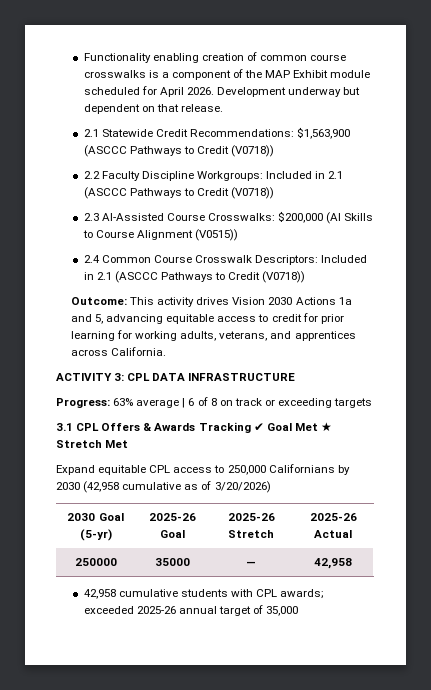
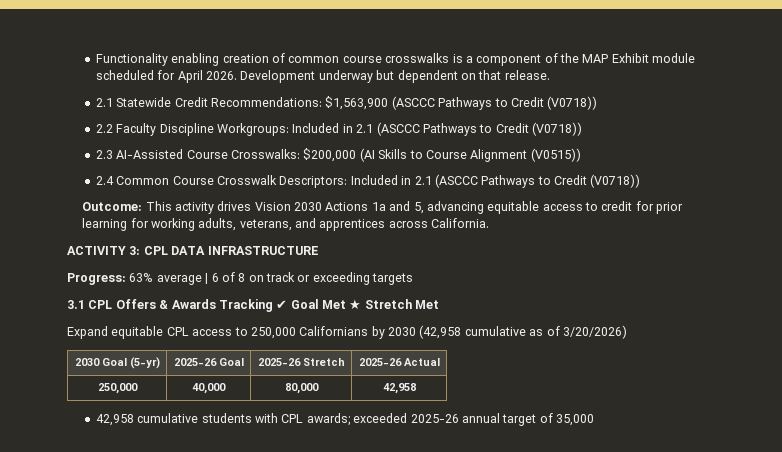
- 250000 | 35000 | — | 42,958
+ 250,000 | 40,000 | 80,000 | 42,958

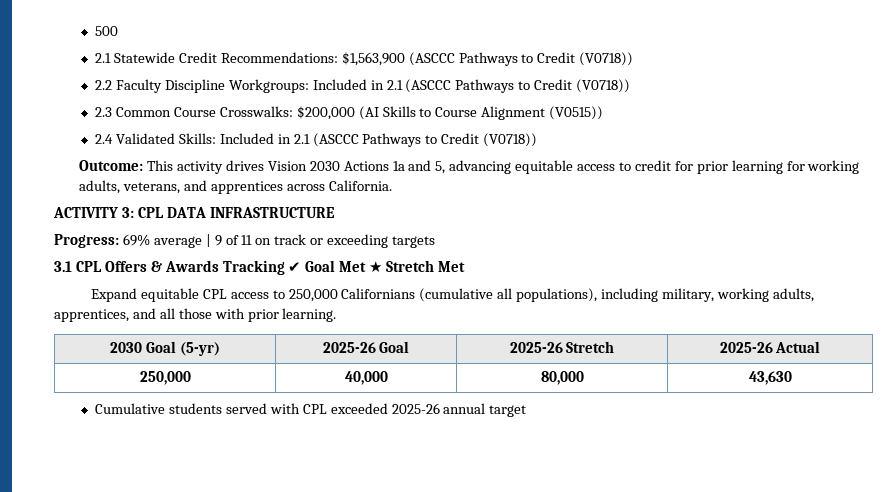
- Functionality enabling creation of common course crosswalks is a component of the MAP Exhibit module scheduled for April 2026. Development underway but dependent on that release.
+ 500
- 2.3 AI-Assisted Course Crosswalks: $200,000 (AI Skills to Course Alignment (V0515))
+ 2.3 Common Course Crosswalks: $200,000 (AI Skills to Course Alignment (V0515))
- 2.4 Common Course Crosswalk Descriptors: Included in 2.1 (ASCCC Pathways to Credit (V0718))
+ 2.4 Validated Skills: Included in 2.1 (ASCCC Pathways to Credit (V0718))
- Progress: 63% average | 6 of 8 on track or exceeding targets
+ Progress: 69% average | 9 of 11 on track or exceeding targets
- Expand equitable CPL access to 250,000 Californians by 2030 (42,958 cumulative as of 3/20/2026)
+ Expand equitable CPL access to 250,000 Californians (cumulative all populations), including military, working adults, apprentices, and all those with prior learning.
- 250,000 | 40,000 | 80,000 | 42,958
- 42,958 cumulative students with CPL awards; exceeded 2025-26 annual target of 35,000
+ 250,000 | 40,000 | 80,000 | 43,630
+ Cumulative students served with CPL exceeded 2025-26 annual target

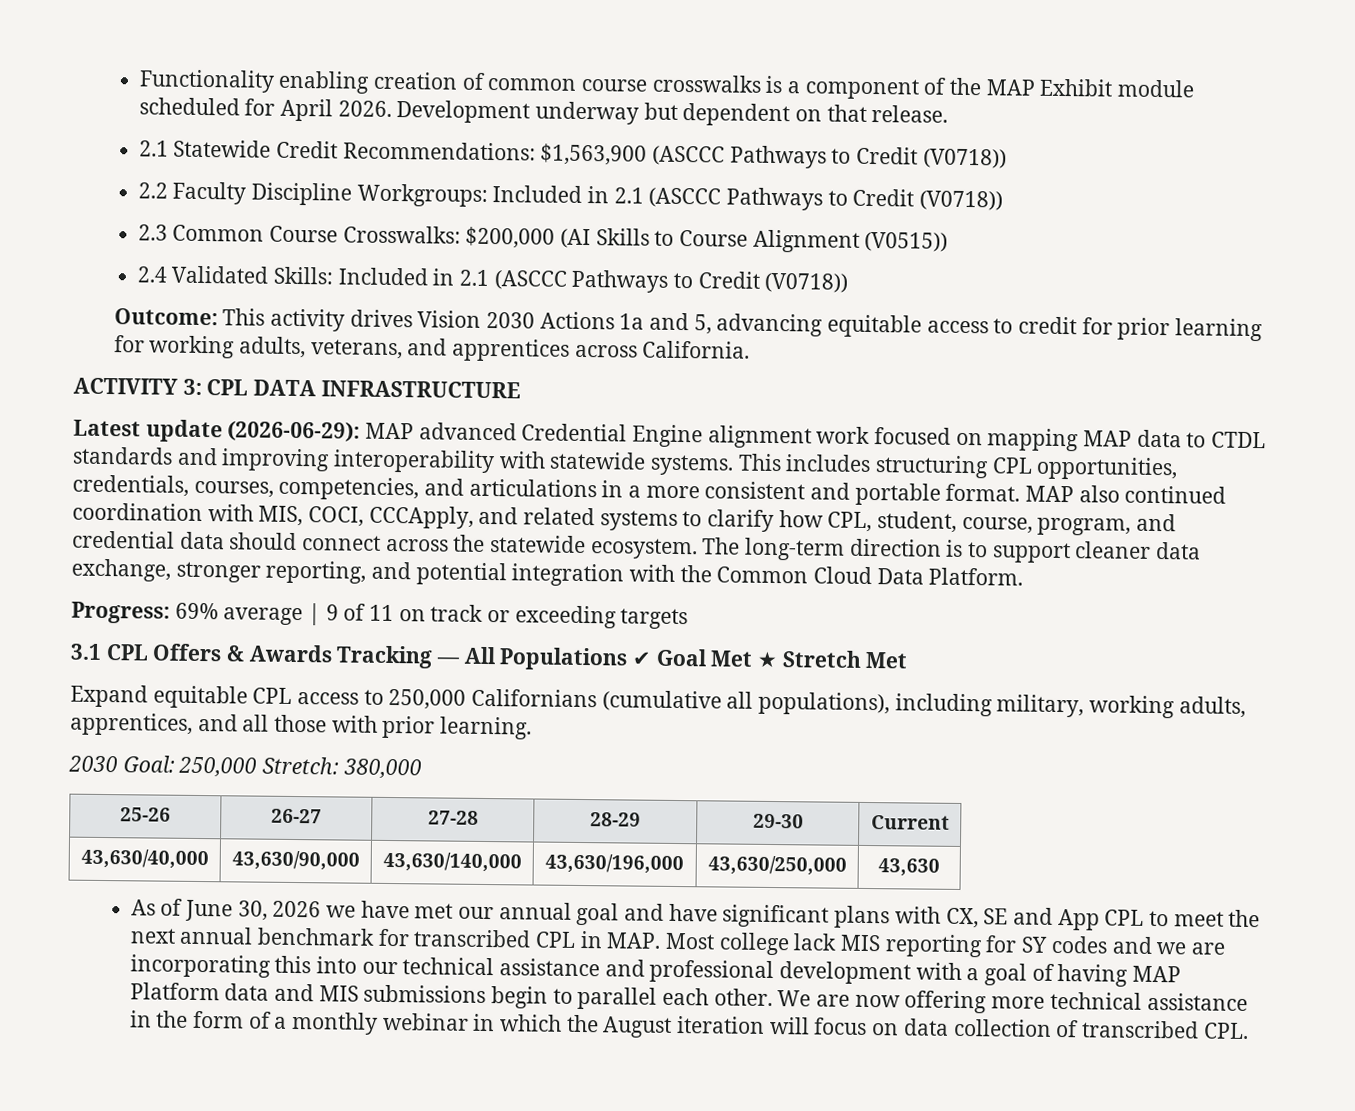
- 500
+ Functionality enabling creation of common course crosswalks is a component of the MAP Exhibit module scheduled for April 2026. Development underway but dependent on that release.
+ Latest update (2026-06-29): MAP advanced Credential Engine alignment work focused on mapping MAP data to CTDL standards and improving interoperability with statewide systems. This includes structuring CPL opportunities, credentials, courses, competencies, and articulations in a more consistent and portable format. MAP also continued coordination with MIS, COCI, CCCApply, and related systems to clarify how CPL, student, course, program, and credential data should connect across the statewide ecosystem. The long-term direction is to support cleaner data exchange, stronger reporting, and potential integration with the Common Cloud Data Platform.
- 3.1 CPL Offers & Awards Tracking ✔ Goal Met ★ Stretch Met
+ 3.1 CPL Offers & Awards Tracking — All Populations ✔ Goal Met ★ Stretch Met
- 2030 Goal (5-yr) | 2025-26 Goal | 2025-26 Stretch | 2025-26 Actual
- 250,000 | 40,000 | 80,000 | 43,630
- Cumulative students served with CPL exceeded 2025-26 annual target
+ 2030 Goal: 250,000 Stretch: 380,000
+ 25-26 | 26-27 | 27-28 | 28-29 | 29-30 | Current
+ 43,630/40,000 | 43,630/90,000 | 43,630/140,000 | 43,630/196,000 | 43,630/250,000 | 43,630
+ As of June 30, 2026 we have met our annual goal and have significant plans with CX, SE and App CPL to meet the next annual benchmark for transcribed CPL in MAP. Most college lack MIS reporting for SY codes and we are incorporating this into our technical assistance and professional development with a goal of having MAP Platform data and MIS submissions begin to parallel each other. We are now offering more technical assistance in the form of a monthly webinar in which the August iteration will focus on data collection of transcribed CPL.

